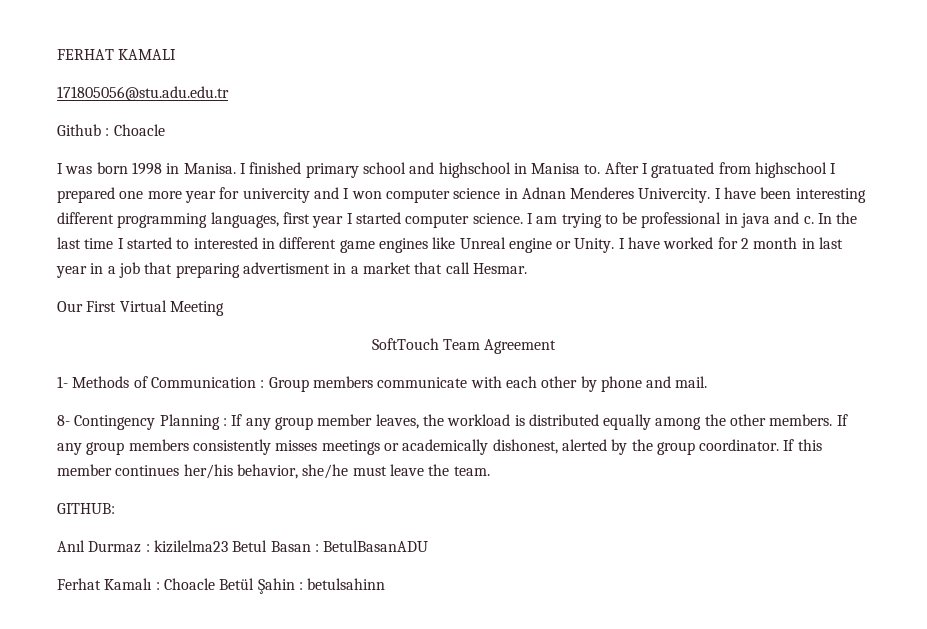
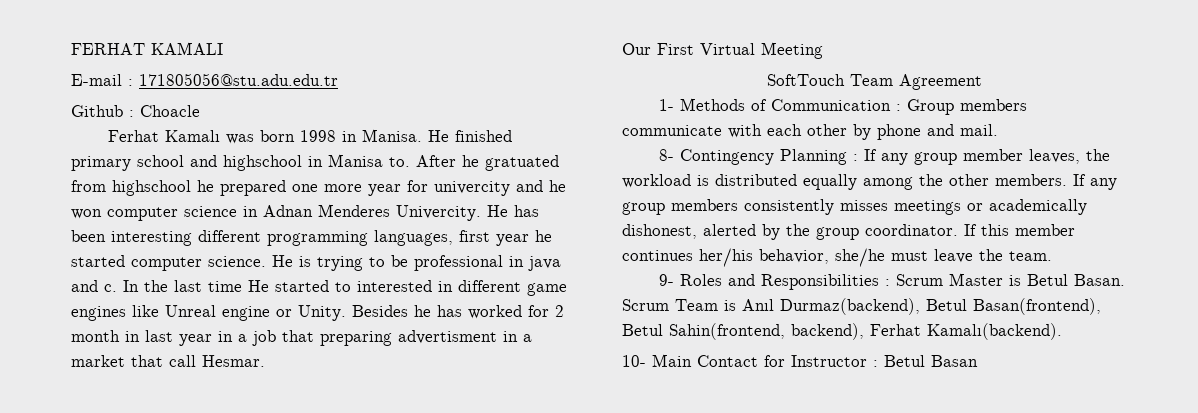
- 171805056@stu.adu.edu.tr
+ E-mail : 171805056@stu.adu.edu.tr
- I was born 1998 in Manisa.
+ Ferhat Kamalı was born 1998 in Manisa.
- I finished primary school and highschool in Manisa to.
+ He finished primary school and highschool in Manisa to.
- After I gratuated from highschool I prepared one more year for univercity and I won computer science in Adnan Menderes Univercity.
+ After he gratuated from highschool he prepared one more year for univercity and he won computer science in Adnan Menderes Univercity.
- I have been interesting different programming languages, first year I started computer science.
+ He has been interesting different programming languages, first year he started computer science.
- I am trying to be professional in java and c.
+ He is trying to be professional in java and c.
- In the last time I started to interested in different game engines like Unreal engine or Unity.
+ In the last time He started to interested in different game engines like Unreal engine or Unity.
- I have worked for 2 month in last year in a job that preparing advertisment in a market that call Hesmar.
+ Besides he has worked for 2 month in last year in a job that preparing advertisment in a market that call Hesmar.
- GITHUB:
- Anıl Durmaz : kizilelma23 Betul Basan : BetulBasanADU
- Ferhat Kamalı : Choacle Betül Şahin : betulsahinn
+ 9- Roles and Responsibilities : Scrum Master is Betul Basan. Scrum Team is Anıl Durmaz(backend), Betul Basan(frontend), Betul Sahin(frontend, backend), Ferhat Kamalı(backend).
+ 10- Main Contact for Instructor : Betul Basan

